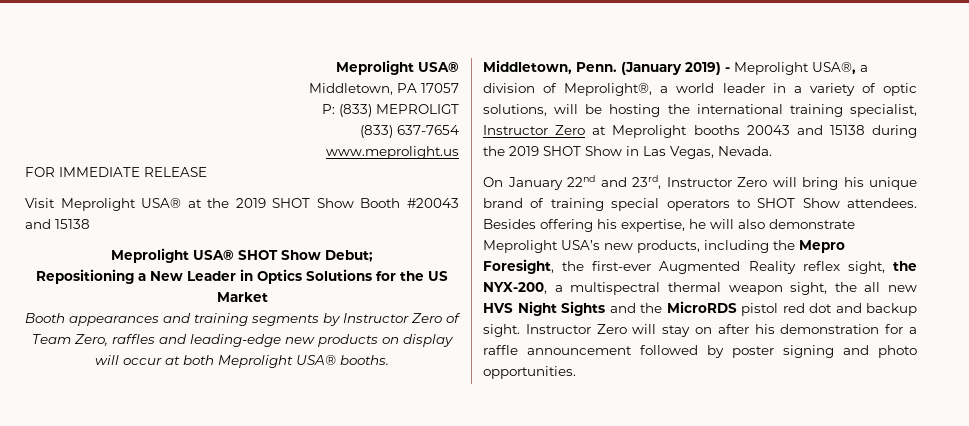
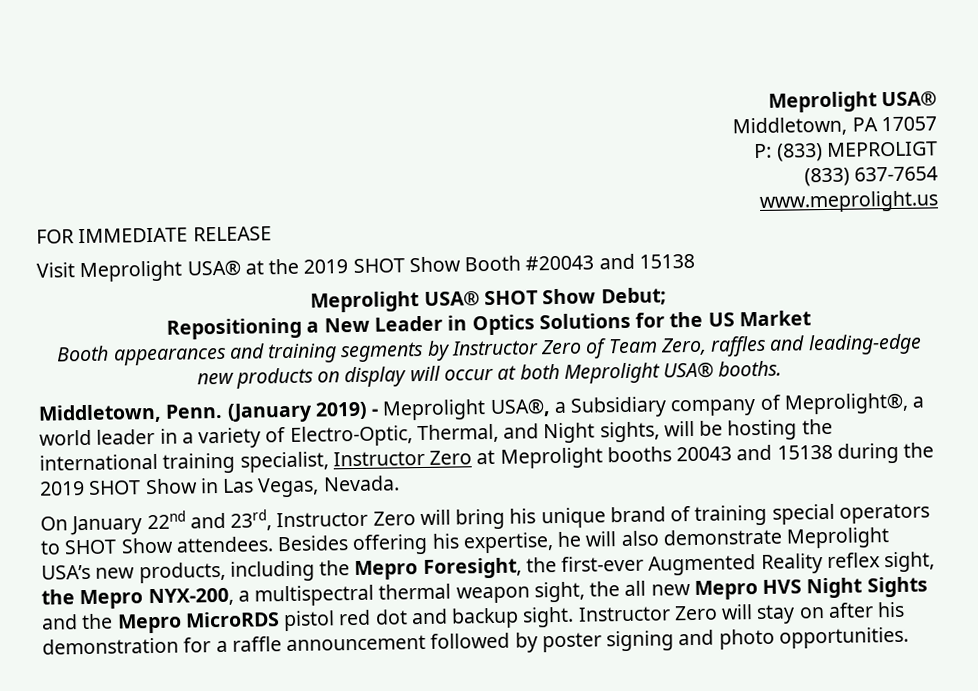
- (January 2019) - Meprolight USA®, a division of Meprolight®, a world leader in a variety of optic solutions, will be hosting the international training specialist, Instructor Zero at Meprolight booths 20043 and 15138 during the 2019 SHOT Show in Las Vegas, Nevada.
+ (January 2019) - Meprolight USA®, a Subsidiary company of Meprolight®, a world leader in a variety of Electro-Optic, Thermal, and Night sights, will be hosting the international training specialist, Instructor Zero at Meprolight booths 20043 and 15138 during the 2019 SHOT Show in Las Vegas, Nevada.
- Besides offering his expertise, he will also demonstrate Meprolight USA’s new products, including the Mepro Foresight, the first-ever Augmented Reality reflex sight, the NYX-200, a multispectral thermal weapon sight, the all new HVS Night Sights and the MicroRDS pistol red dot and backup sight.
+ Besides offering his expertise, he will also demonstrate Meprolight USA’s new products, including the Mepro Foresight, the first-ever Augmented Reality reflex sight, the Mepro NYX-200, a multispectral thermal weapon sight, the all new Mepro HVS Night Sights and the Mepro MicroRDS pistol red dot and backup sight.

